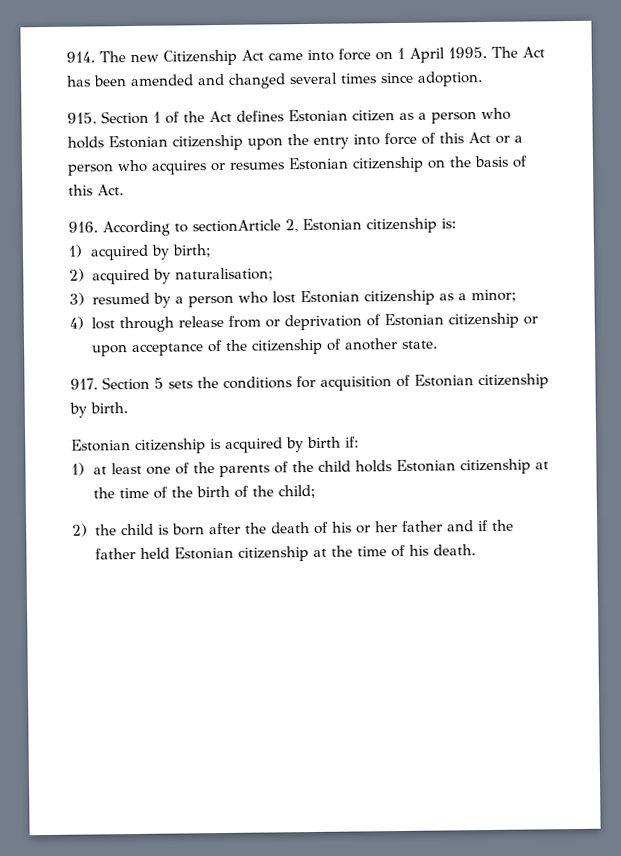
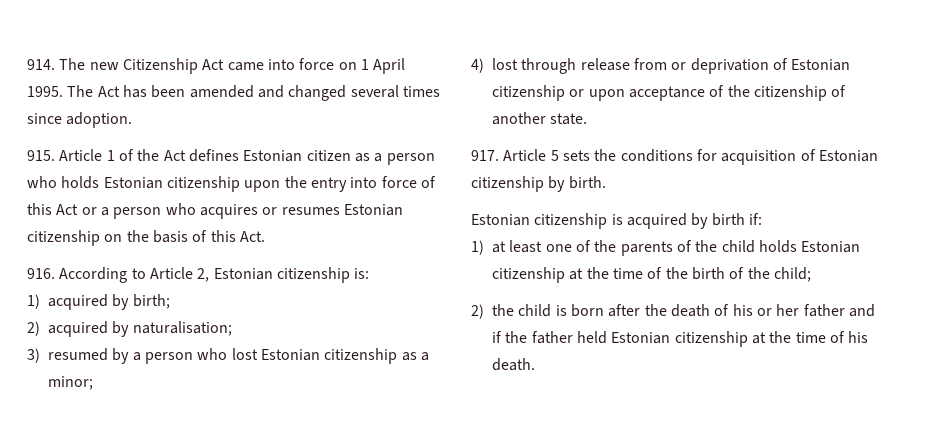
- 915. Section 1 of the Act defines Estonian citizen as a person who holds Estonian citizenship upon the entry into force of this Act or a person who acquires or resumes Estonian citizenship on the basis of this Act.
+ 915. Article 1 of the Act defines Estonian citizen as a person who holds Estonian citizenship upon the entry into force of this Act or a person who acquires or resumes Estonian citizenship on the basis of this Act.
- 916. According to sectionArticle 2, Estonian citizenship is:
+ 916. According to Article 2, Estonian citizenship is:
- 917. Section 5 sets the conditions for acquisition of Estonian citizenship by birth.
+ 917. Article 5 sets the conditions for acquisition of Estonian citizenship by birth.

